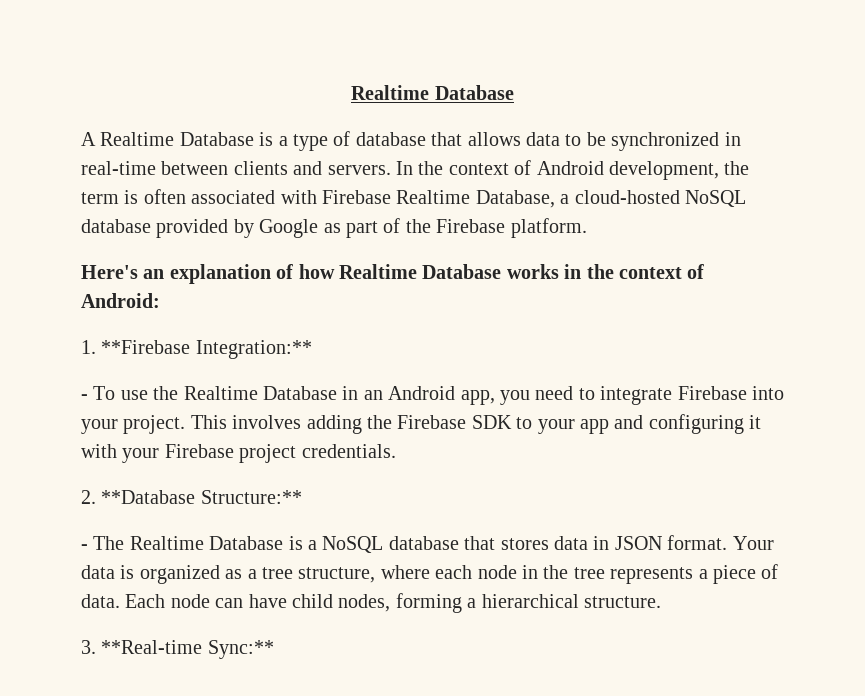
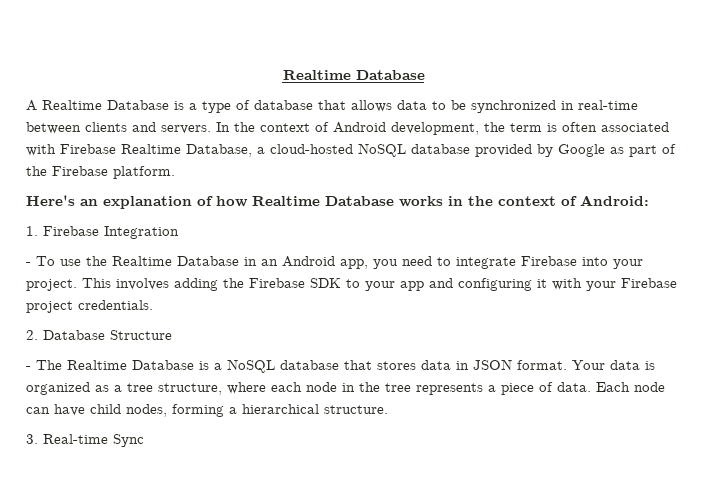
- 1. **Firebase Integration:**
+ 1. Firebase Integration
- 2. **Database Structure:**
+ 2. Database Structure
- 3. **Real-time Sync:**
+ 3. Real-time Sync

